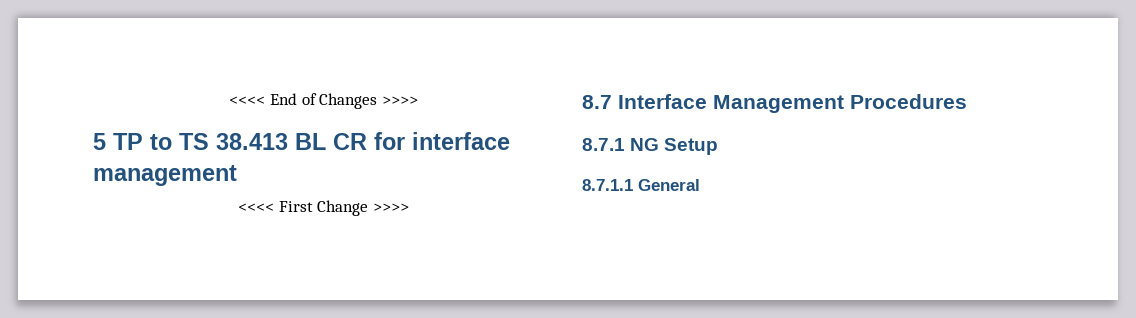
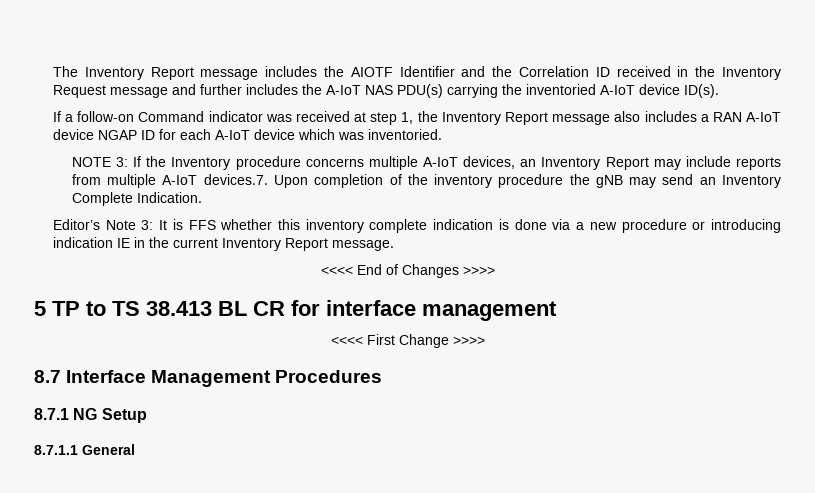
+ The Inventory Report message includes the AIOTF Identifier and the Correlation ID received in the Inventory Request message and further includes the A-IoT NAS PDU(s) carrying the inventoried A-IoT device ID(s).
+ If a follow-on Command indicator was received at step 1, the Inventory Report message also includes a RAN A-IoT device NGAP ID for each A-IoT device which was inventoried.
+ NOTE 3: If the Inventory procedure concerns multiple A-IoT devices, an Inventory Report may include reports from multiple A-IoT devices.7. Upon completion of the inventory procedure the gNB may send an Inventory Complete Indication.
+ Editor’s Note 3: It is FFS whether this inventory complete indication is done via a new procedure or introducing indication IE in the current Inventory Report message.

